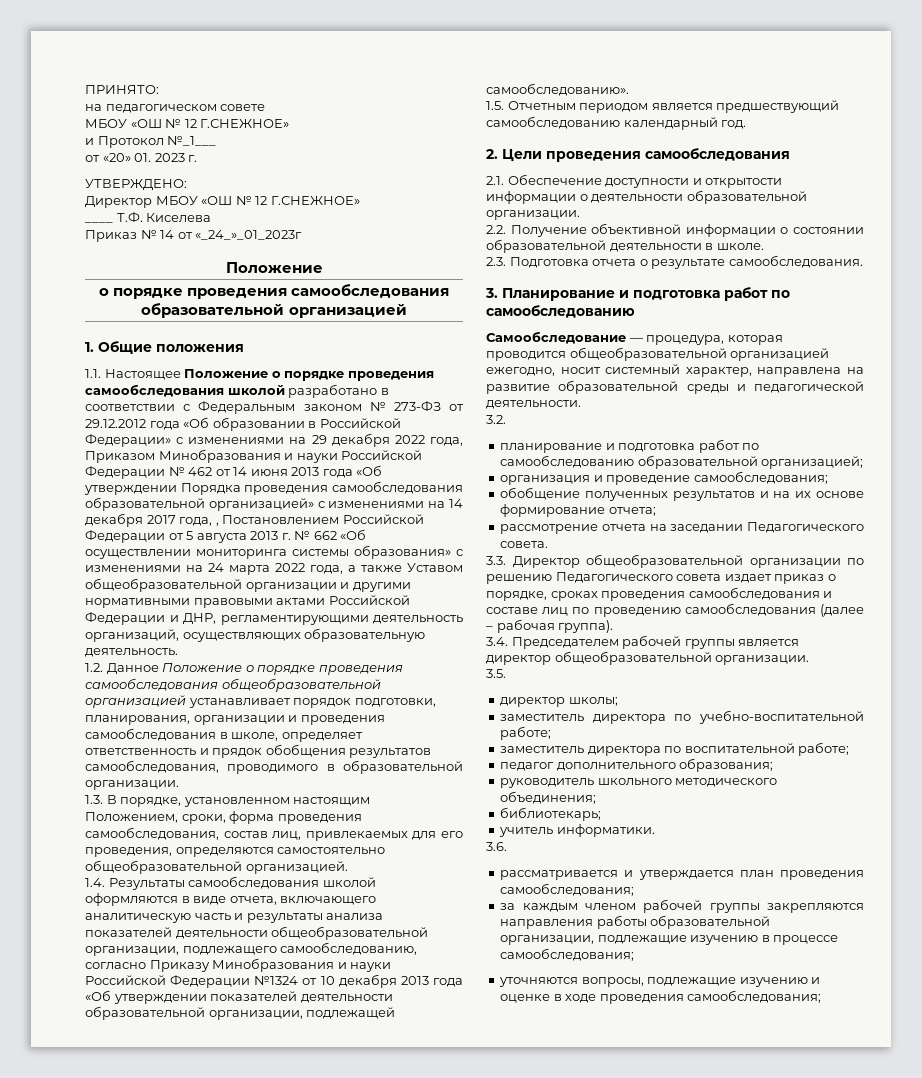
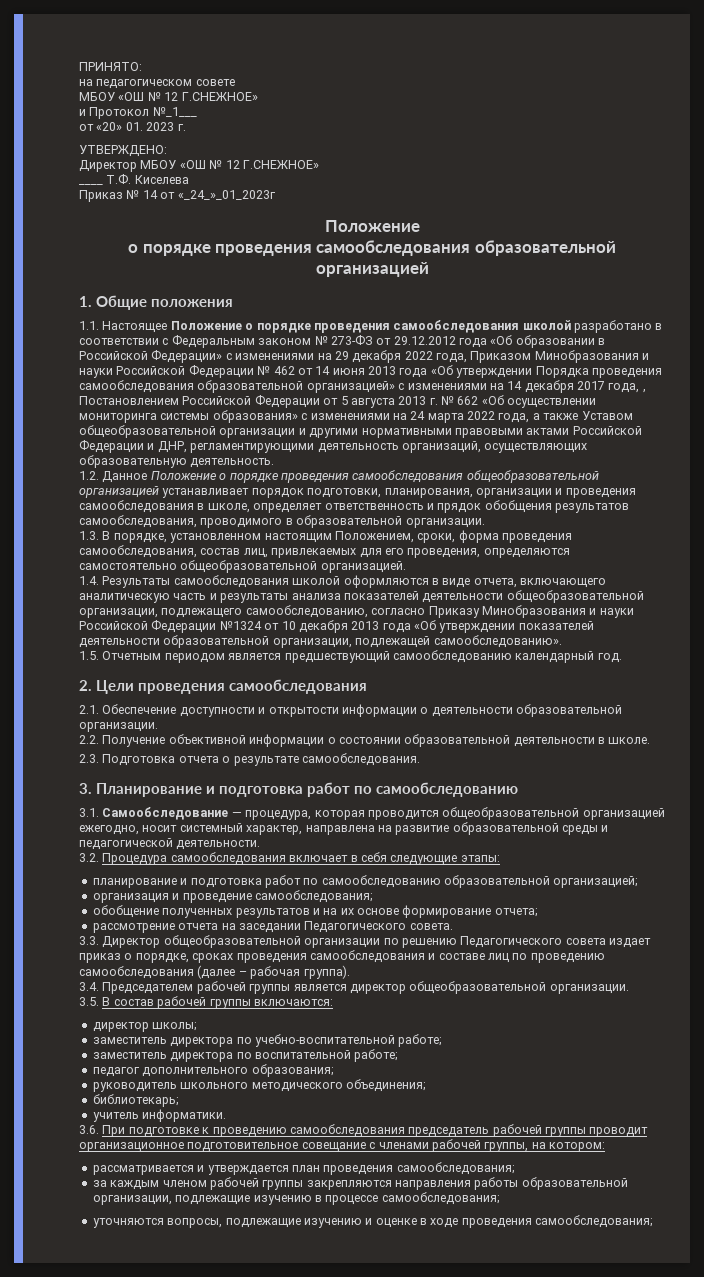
- Самообследование — процедура, которая проводится общеобразовательной организацией ежегодно, носит системный характер, направлена на развитие образовательной среды и педагогической деятельности.
+ 3.1. Самообследование — процедура, которая проводится общеобразовательной организацией ежегодно, носит системный характер, направлена на развитие образовательной среды и педагогической деятельности.
- 3.2.
+ 3.2. Процедура самообследования включает в себя следующие этапы:
- 3.5.
+ 3.5. В состав рабочей группы включаются:
- 3.6.
+ 3.6. При подготовке к проведению самообследования председатель рабочей группы проводит организационное подготовительное совещание с членами рабочей группы, на котором:

